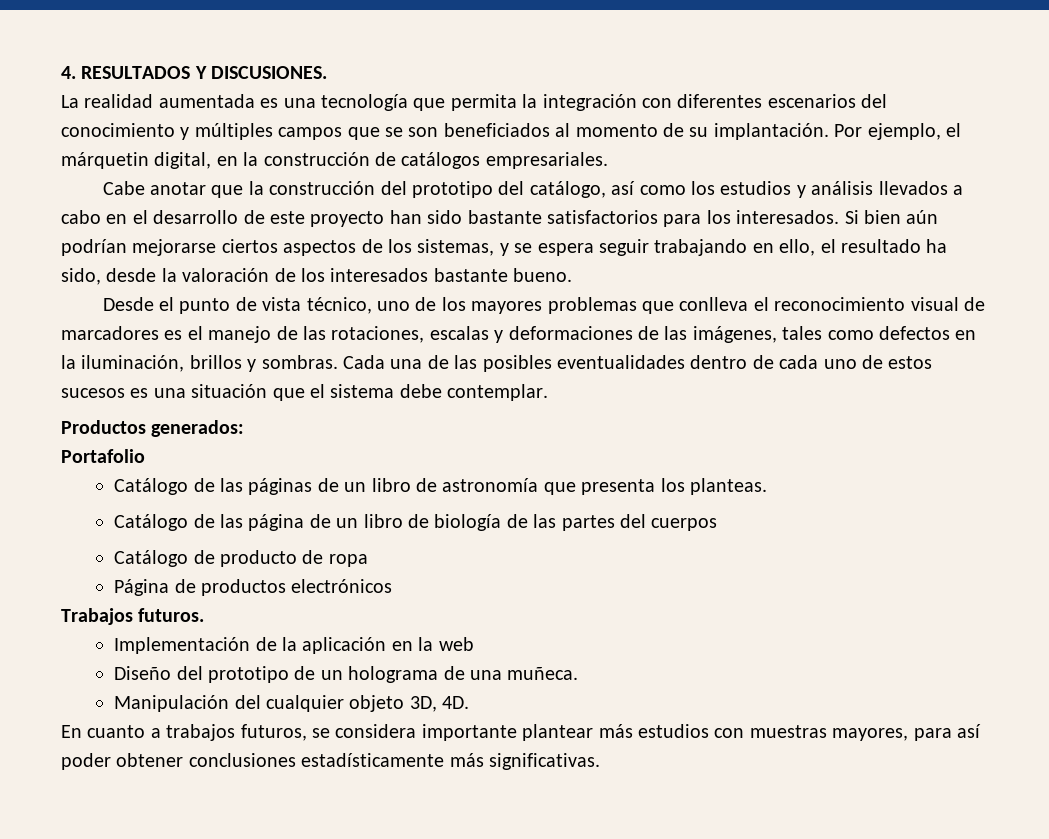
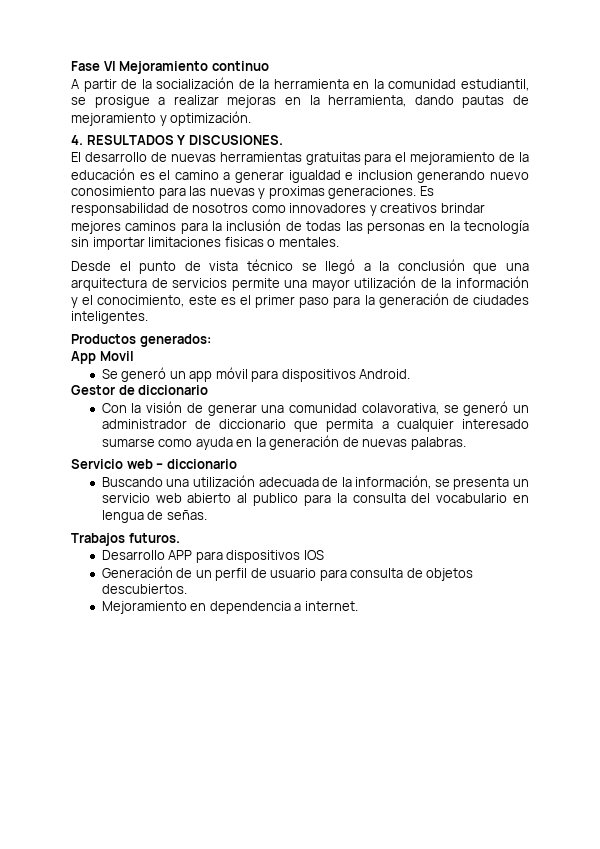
+ Fase VI Mejoramiento continuo
+ A partir de la socialización de la herramienta en la comunidad estudiantil, se prosigue a realizar mejoras en la herramienta, dando pautas de mejoramiento y optimización.
  4. RESULTADOS Y DISCUSIONES.
- La realidad aumentada es una tecnología que permita la integración con diferentes escenarios del conocimiento y múltiples campos que se son beneficiados al momento de su implantación. Por ejemplo, el márquetin digital, en la construcción de catálogos empresariales.
- Cabe anotar que la construcción del prototipo del catálogo, así como los estudios y análisis llevados a cabo en el desarrollo de este proyecto han sido bastante satisfactorios para los interesados. Si bien aún podrían mejorarse ciertos aspectos de los sistemas, y se espera seguir trabajando en ello, el resultado ha sido, desde la valoración de los interesados bastante bueno.
+ El desarrollo de nuevas herramientas gratuitas para el mejoramiento de la educación es el camino a generar igualdad e inclusion generando nuevo conosimiento para las nuevas y proximas generaciones. Es responsabilidad de nosotros como innovadores y creativos brindar mejores caminos para la inclusión de todas las personas en la tecnología sin importar limitaciones fisicas o mentales.
- Desde el punto de vista técnico, uno de los mayores problemas que conlleva el reconocimiento visual de marcadores es el manejo de las rotaciones, escalas y deformaciones de las imágenes, tales como defectos en la iluminación, brillos y sombras. Cada una de las posibles eventualidades dentro de cada uno de estos sucesos es una situación que el sistema debe contemplar.
+ Desde el punto de vista técnico se llegó a la conclusión que una arquitectura de servicios permite una mayor utilización de la información y el conocimiento, este es el primer paso para la generación de ciudades inteligentes.
  Productos generados:
- Portafolio
- Catálogo de las páginas de un libro de astronomía que presenta los planteas.
- Catálogo de las página de un libro de biología de las partes del cuerpos
- Catálogo de producto de ropa
- Página de productos electrónicos
+ App Movil
+ Se generó un app móvil para dispositivos Android.
+ Gestor de diccionario
+ Con la visión de generar una comunidad colavorativa, se generó un administrador de diccionario que permita a cualquier interesado sumarse como ayuda en la generación de nuevas palabras.
+ Servicio web – diccionario
+ Buscando una utilización adecuada de la información, se presenta un servicio web abierto al publico para la consulta del vocabulario en lengua de señas.
  Trabajos futuros.
- Implementación de la aplicación en la web
- Diseño del prototipo de un holograma de una muñeca.
- Manipulación del cualquier objeto 3D, 4D.
- En cuanto a trabajos futuros, se considera importante plantear más estudios con muestras mayores, para así poder obtener conclusiones estadísticamente más significativas.
+ Desarrollo APP para dispositivos IOS
+ Generación de un perfil de usuario para consulta de objetos descubiertos.
+ Mejoramiento en dependencia a internet.

